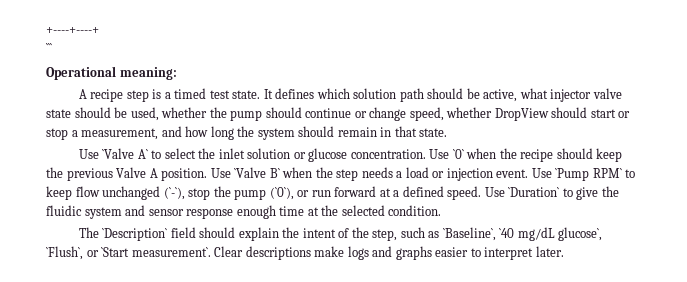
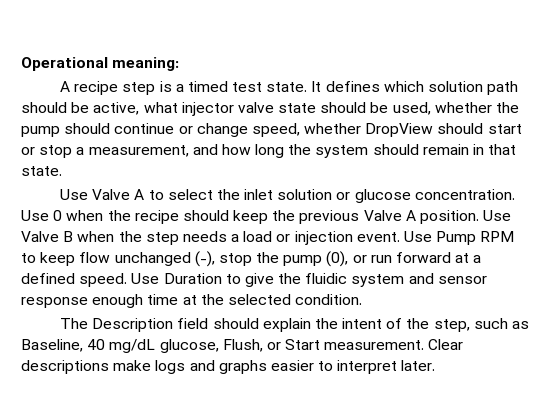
- +----+----+
- ```
- Use `Valve A` to select the inlet solution or glucose concentration.
+ Use Valve A to select the inlet solution or glucose concentration.
- Use `0` when the recipe should keep the previous Valve A position.
+ Use 0 when the recipe should keep the previous Valve A position.
- Use `Valve B` when the step needs a load or injection event.
+ Use Valve B when the step needs a load or injection event.
- Use `Pump RPM` to keep flow unchanged (`-`), stop the pump (`0`), or run forward at a defined speed.
+ Use Pump RPM to keep flow unchanged (-), stop the pump (0), or run forward at a defined speed.
- Use `Duration` to give the fluidic system and sensor response enough time at the selected condition.
+ Use Duration to give the fluidic system and sensor response enough time at the selected condition.
- The `Description` field should explain the intent of the step, such as `Baseline`, `40 mg/dL glucose`, `Flush`, or `Start measurement`.
+ The Description field should explain the intent of the step, such as Baseline, 40 mg/dL glucose, Flush, or Start measurement.

